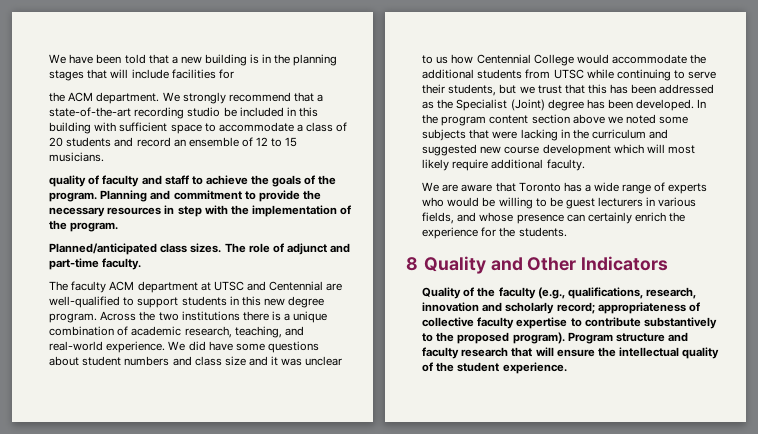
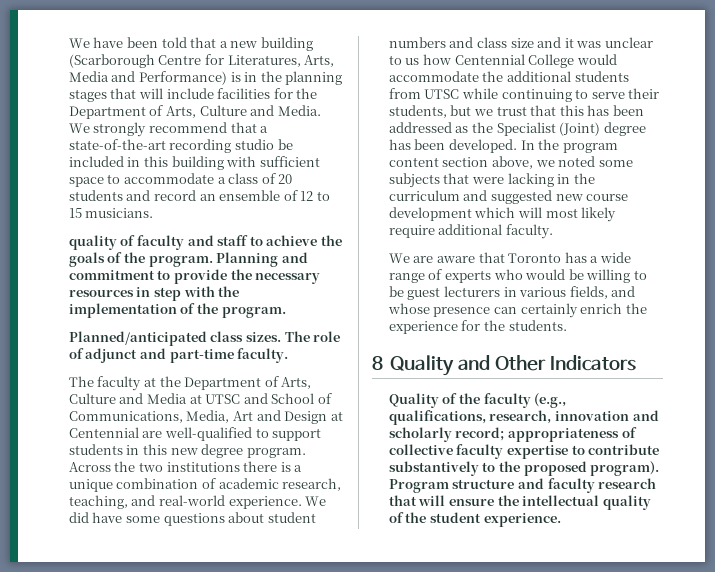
- We have been told that a new building is in the planning stages that will include facilities for
- the ACM department.
+ We have been told that a new building (Scarborough Centre for Literatures, Arts, Media and Performance) is in the planning stages that will include facilities for the Department of Arts, Culture and Media.
- The faculty ACM department at UTSC and Centennial are well-qualified to support students in this new degree program.
+ The faculty at the Department of Arts, Culture and Media at UTSC and School of Communications, Media, Art and Design at Centennial are well-qualified to support students in this new degree program.
- In the program content section above we noted some subjects that were lacking in the curriculum and suggested new course development which will most likely require additional faculty.
+ In the program content section above, we noted some subjects that were lacking in the curriculum and suggested new course development which will most likely require additional faculty.

